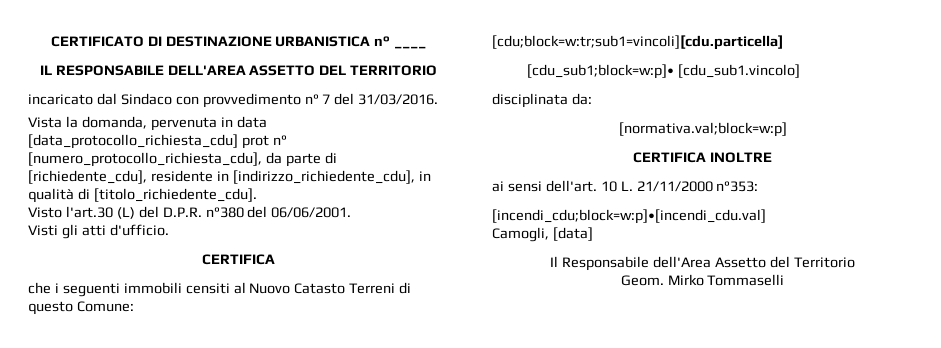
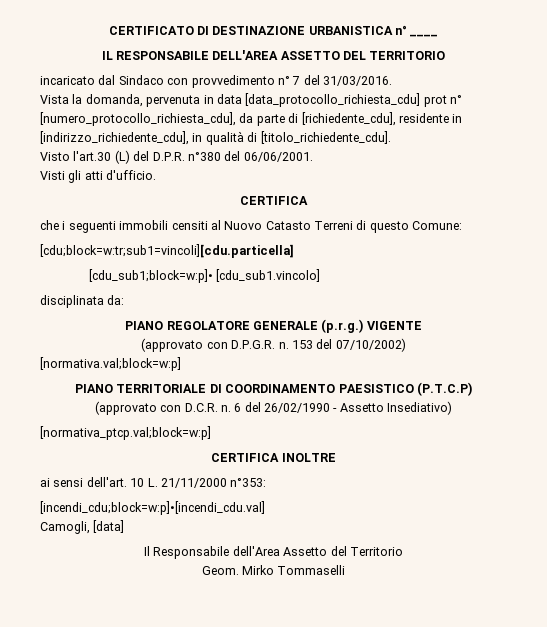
+ PIANO REGOLATORE GENERALE (p.r.g.) VIGENTE
+ (approvato con D.P.G.R. n. 153 del 07/10/2002)
  [normativa.val;block=w:p]
+ PIANO TERRITORIALE DI COORDINAMENTO PAESISTICO (P.T.C.P)
+ (approvato con D.C.R. n. 6 del 26/02/1990 - Assetto Insediativo)
+ [normativa_ptcp.val;block=w:p]

